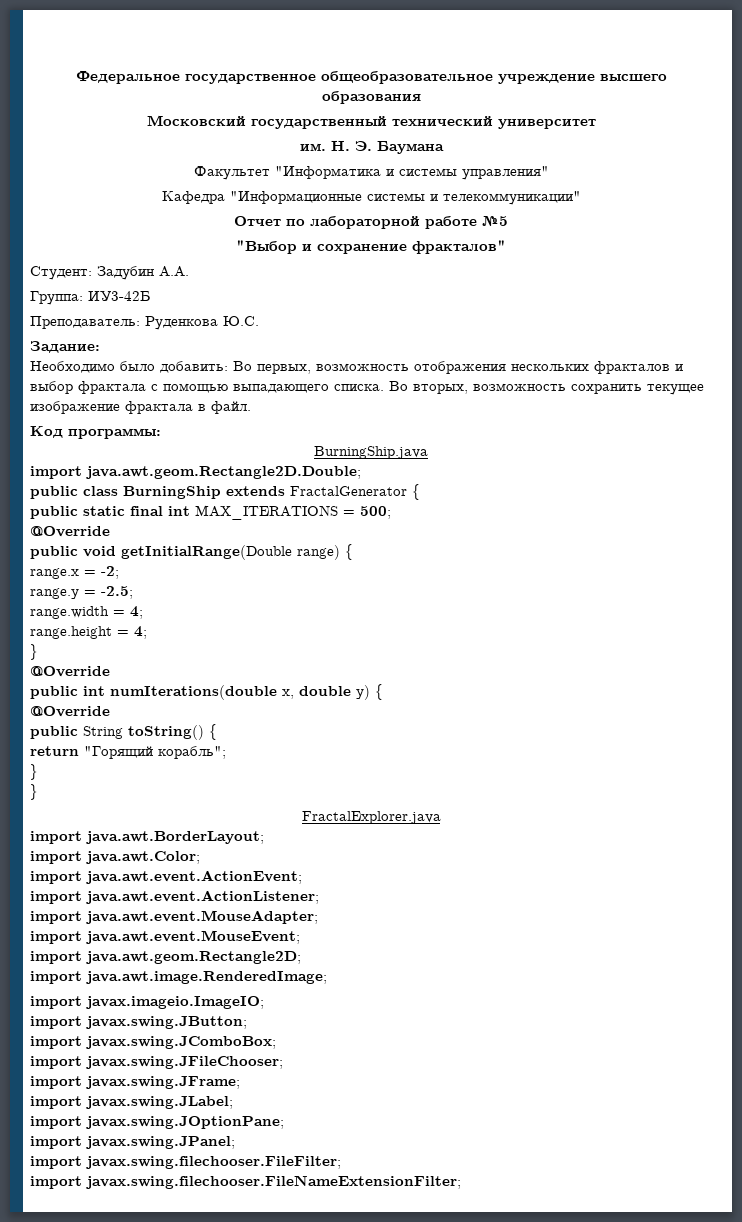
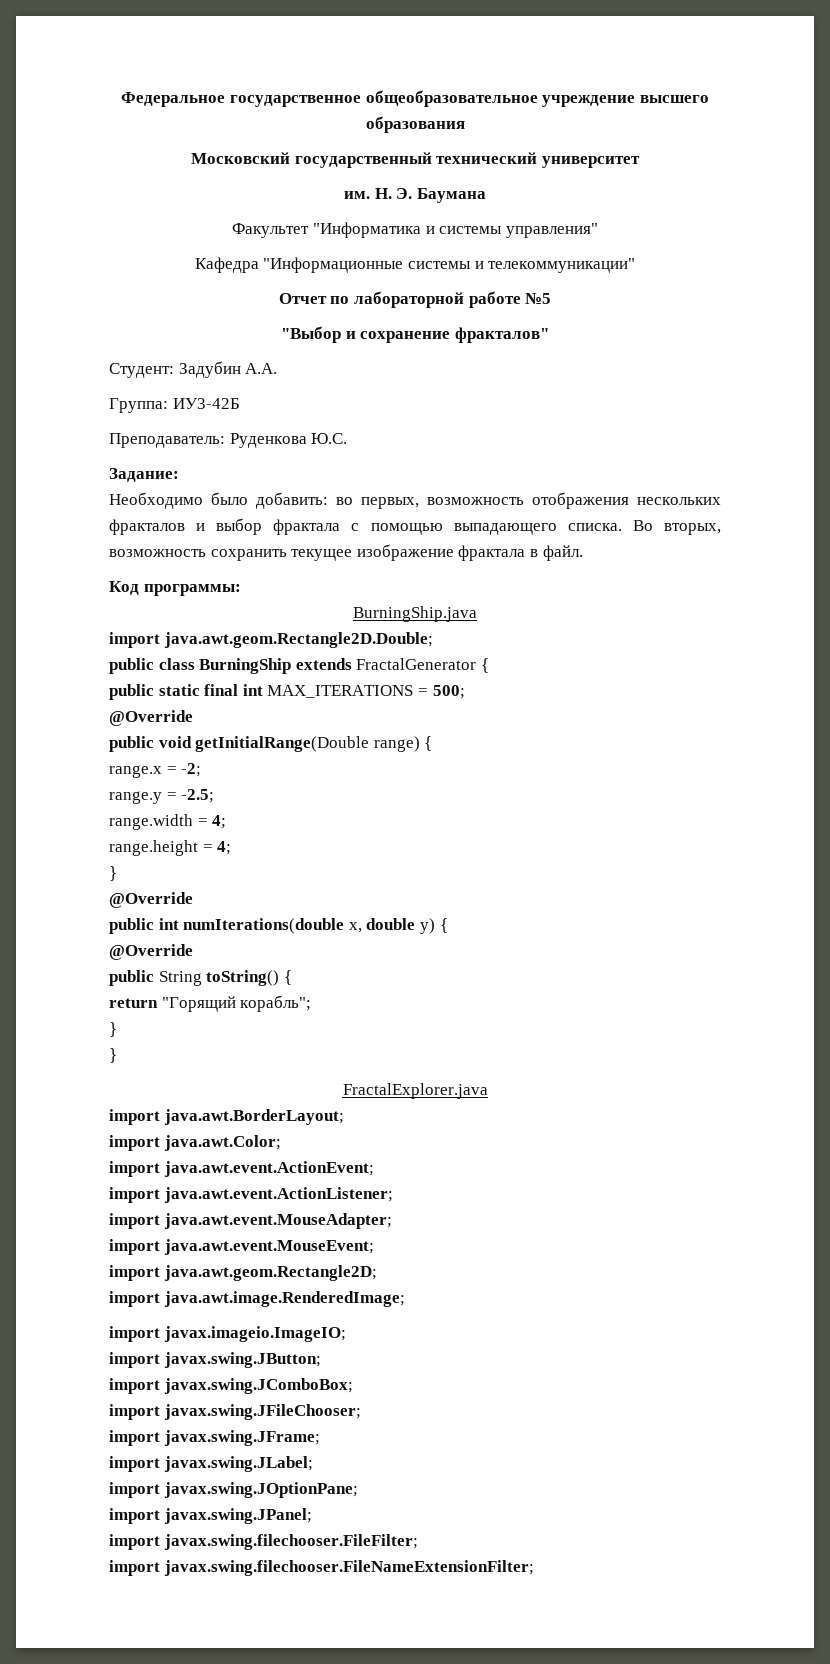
- Необходимо было добавить: Во первых, возможность отображения нескольких фракталов и выбор фрактала с помощью выпадающего списка.
+ Необходимо было добавить: во первых, возможность отображения нескольких фракталов и выбор фрактала с помощью выпадающего списка.

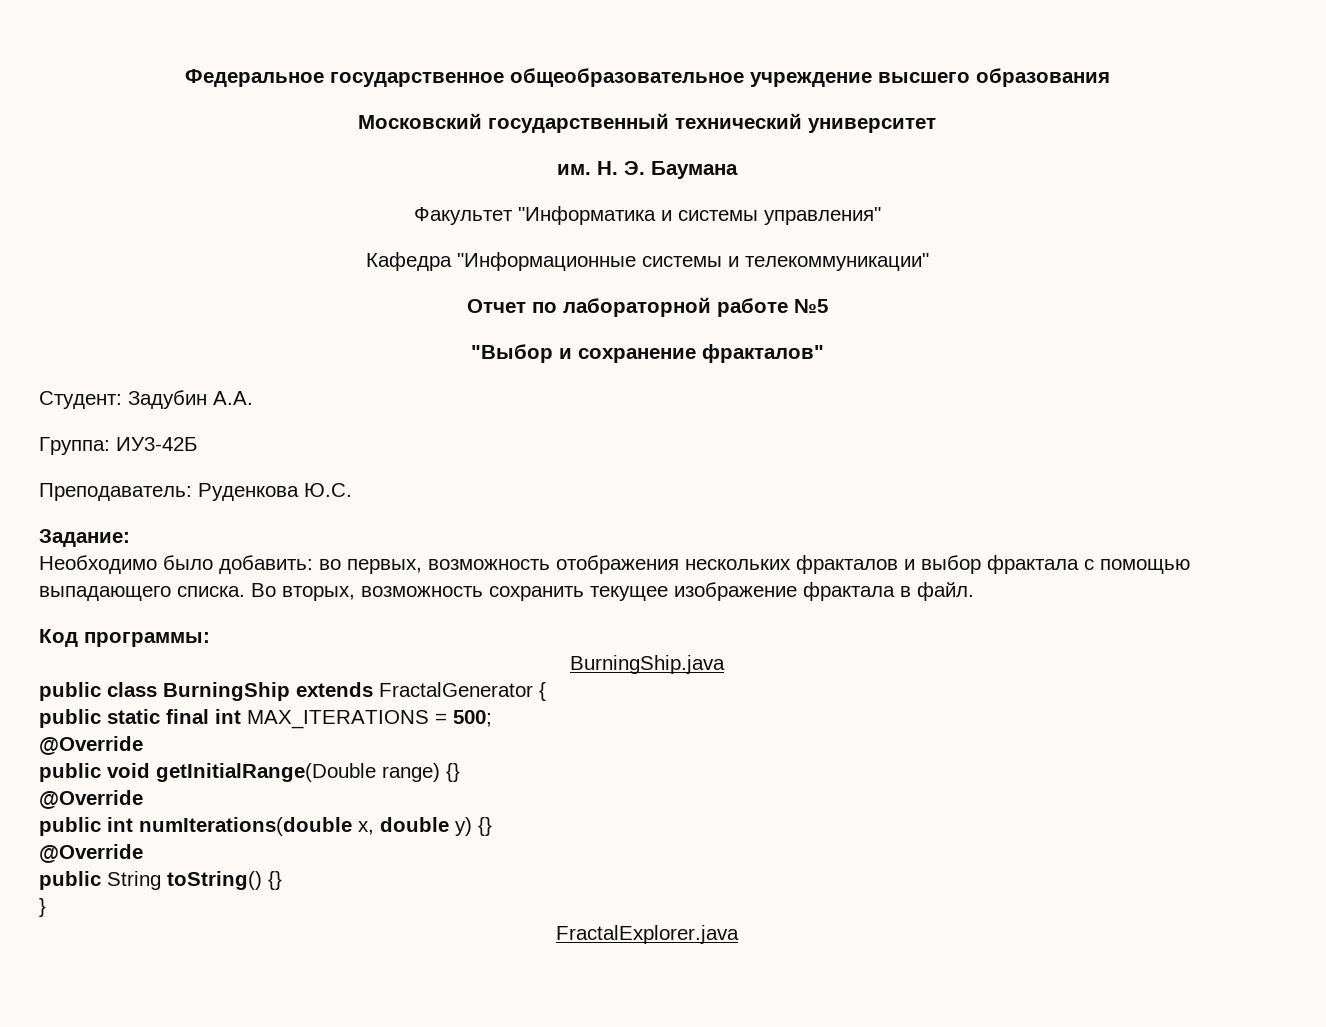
- import java.awt.geom.Rectangle2D.Double;
- public void getInitialRange(Double range) {
- range.x = -2;
- range.y = -2.5;
- range.width = 4;
- range.height = 4;
- }
+ public void getInitialRange(Double range) {}
- public int numIterations(double x, double y) {
+ public int numIterations(double x, double y) {}
- public String toString() {
- return "Горящий корабль";
- }
+ public String toString() {}
  }
  FractalExplorer.java
- import java.awt.BorderLayout;
- import java.awt.Color;
- import java.awt.event.ActionEvent;
- import java.awt.event.ActionListener;
- import java.awt.event.MouseAdapter;
- import java.awt.event.MouseEvent;
- import java.awt.geom.Rectangle2D;
- import java.awt.image.RenderedImage;
- import javax.imageio.ImageIO;
- import javax.swing.JButton;
- import javax.swing.JComboBox;
- import javax.swing.JFileChooser;
- import javax.swing.JFrame;
- import javax.swing.JLabel;
- import javax.swing.JOptionPane;
- import javax.swing.JPanel;
- import javax.swing.filechooser.FileFilter;
- import javax.swing.filechooser.FileNameExtensionFilter;

